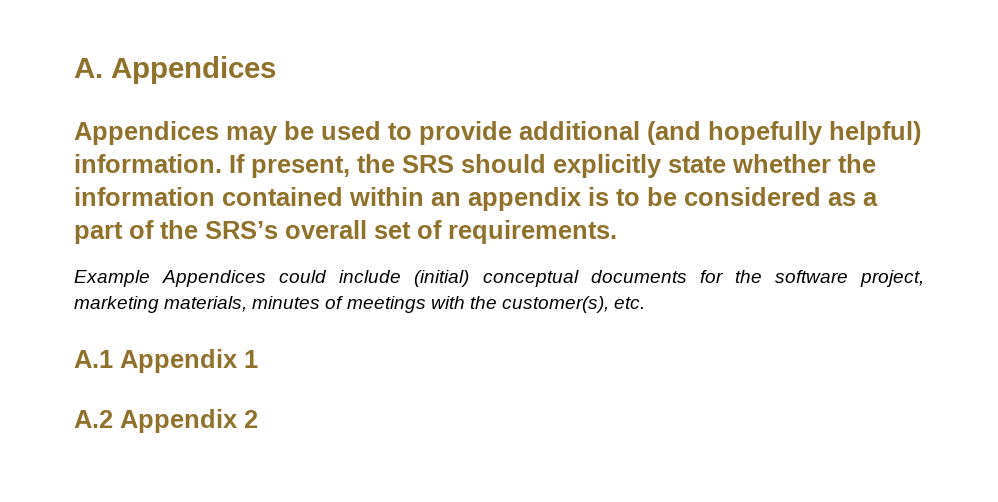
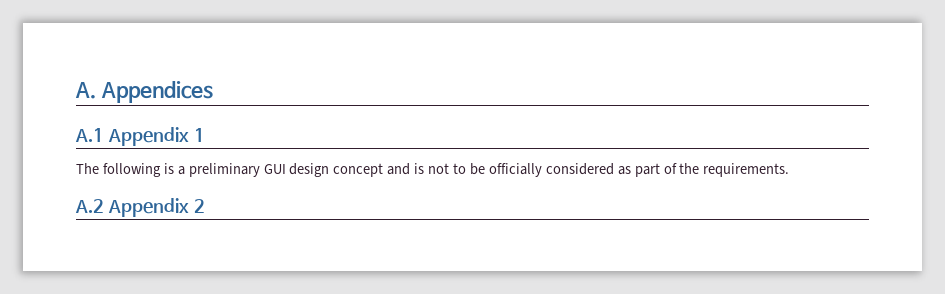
- Appendices may be used to provide additional (and hopefully helpful) information. If present, the SRS should explicitly state whether the information contained within an appendix is to be considered as a part of the SRS’s overall set of requirements.
- Example Appendices could include (initial) conceptual documents for the software project, marketing materials, minutes of meetings with the customer(s), etc.
  A.1 Appendix 1
+ The following is a preliminary GUI design concept and is not to be officially considered as part of the requirements.

